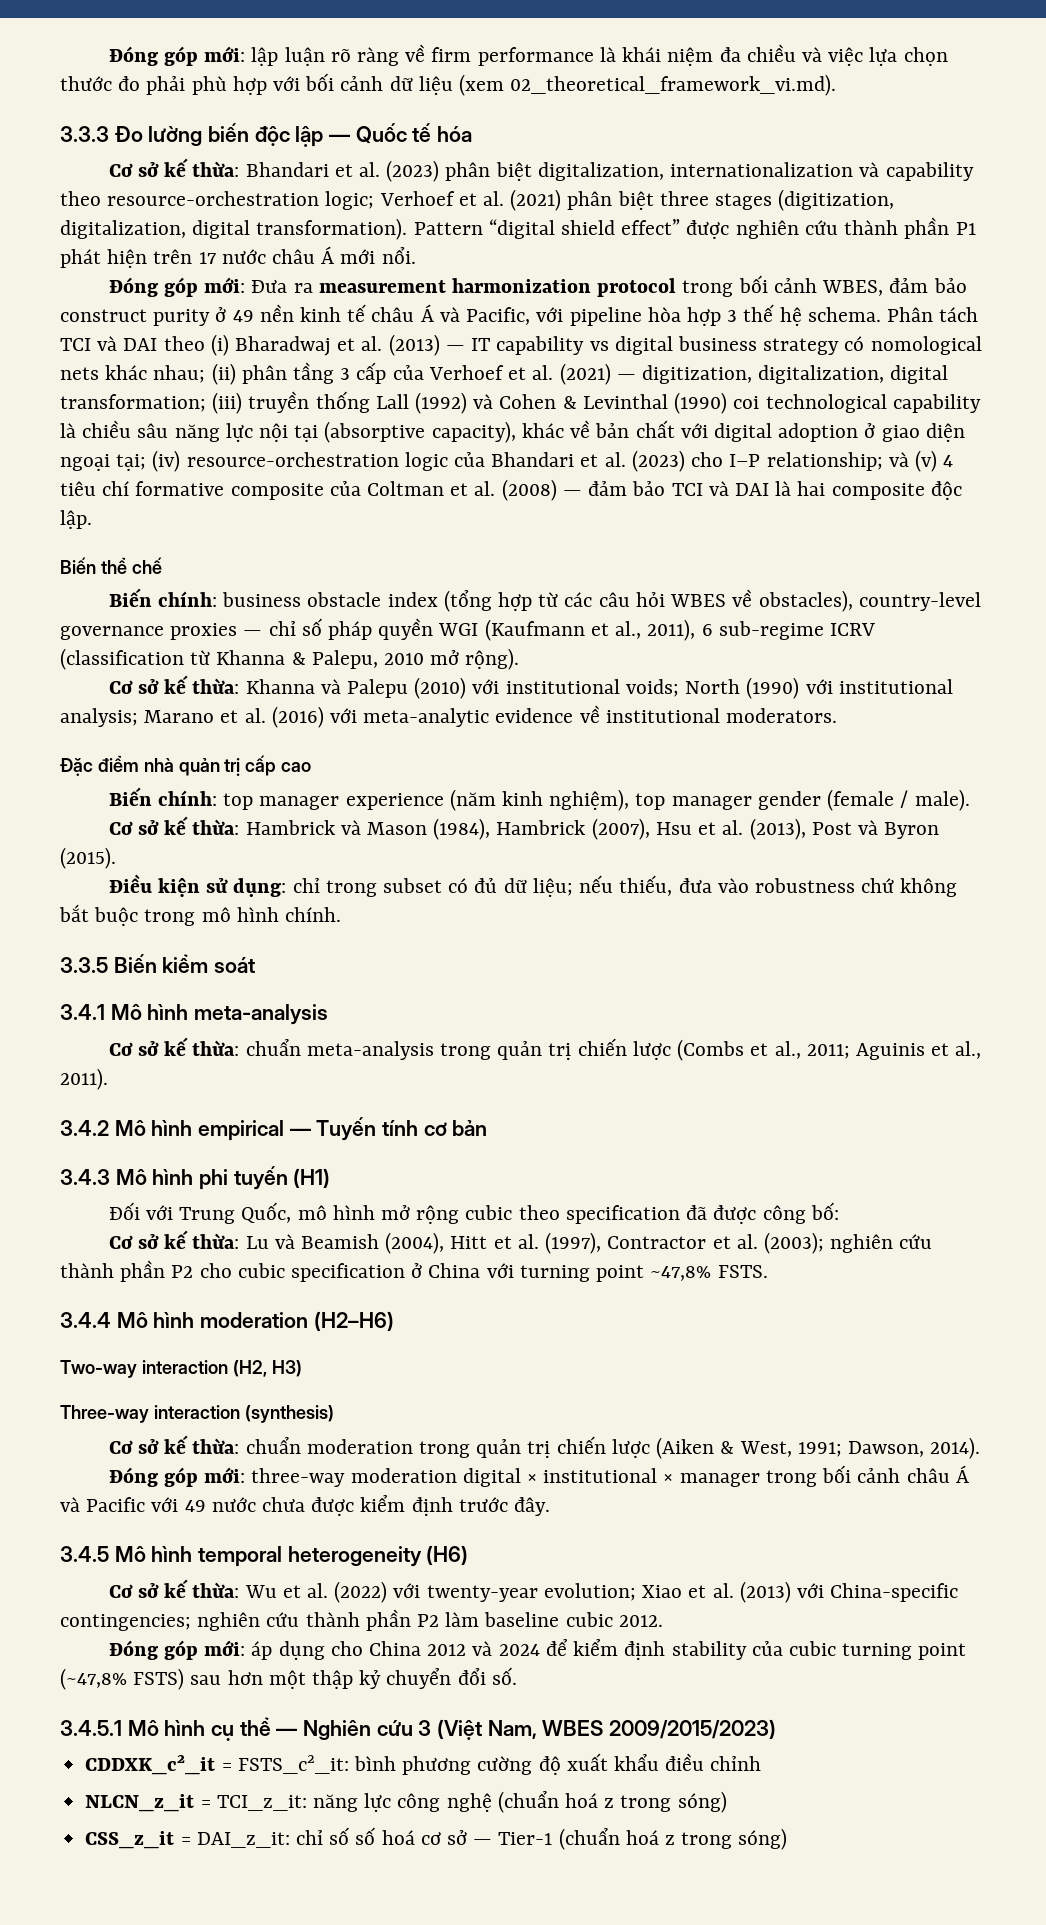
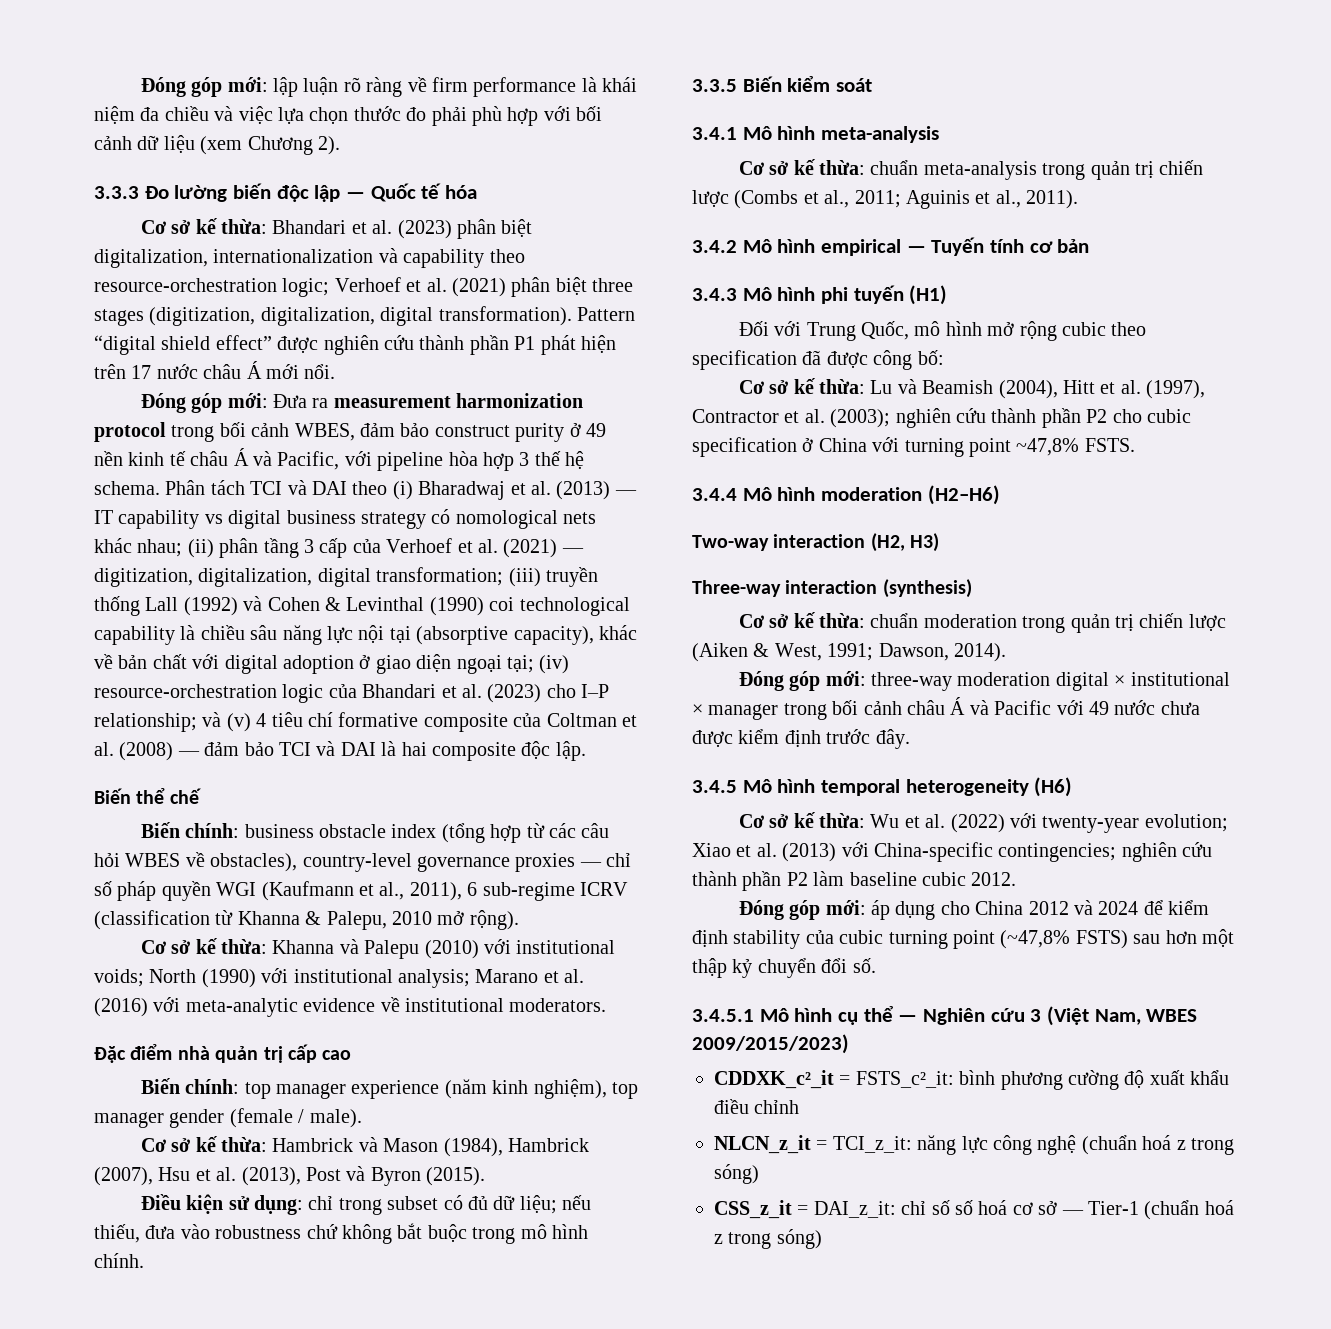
- Đóng góp mới: lập luận rõ ràng về firm performance là khái niệm đa chiều và việc lựa chọn thước đo phải phù hợp với bối cảnh dữ liệu (xem 02_theoretical_framework_vi.md).
+ Đóng góp mới: lập luận rõ ràng về firm performance là khái niệm đa chiều và việc lựa chọn thước đo phải phù hợp với bối cảnh dữ liệu (xem Chương 2).

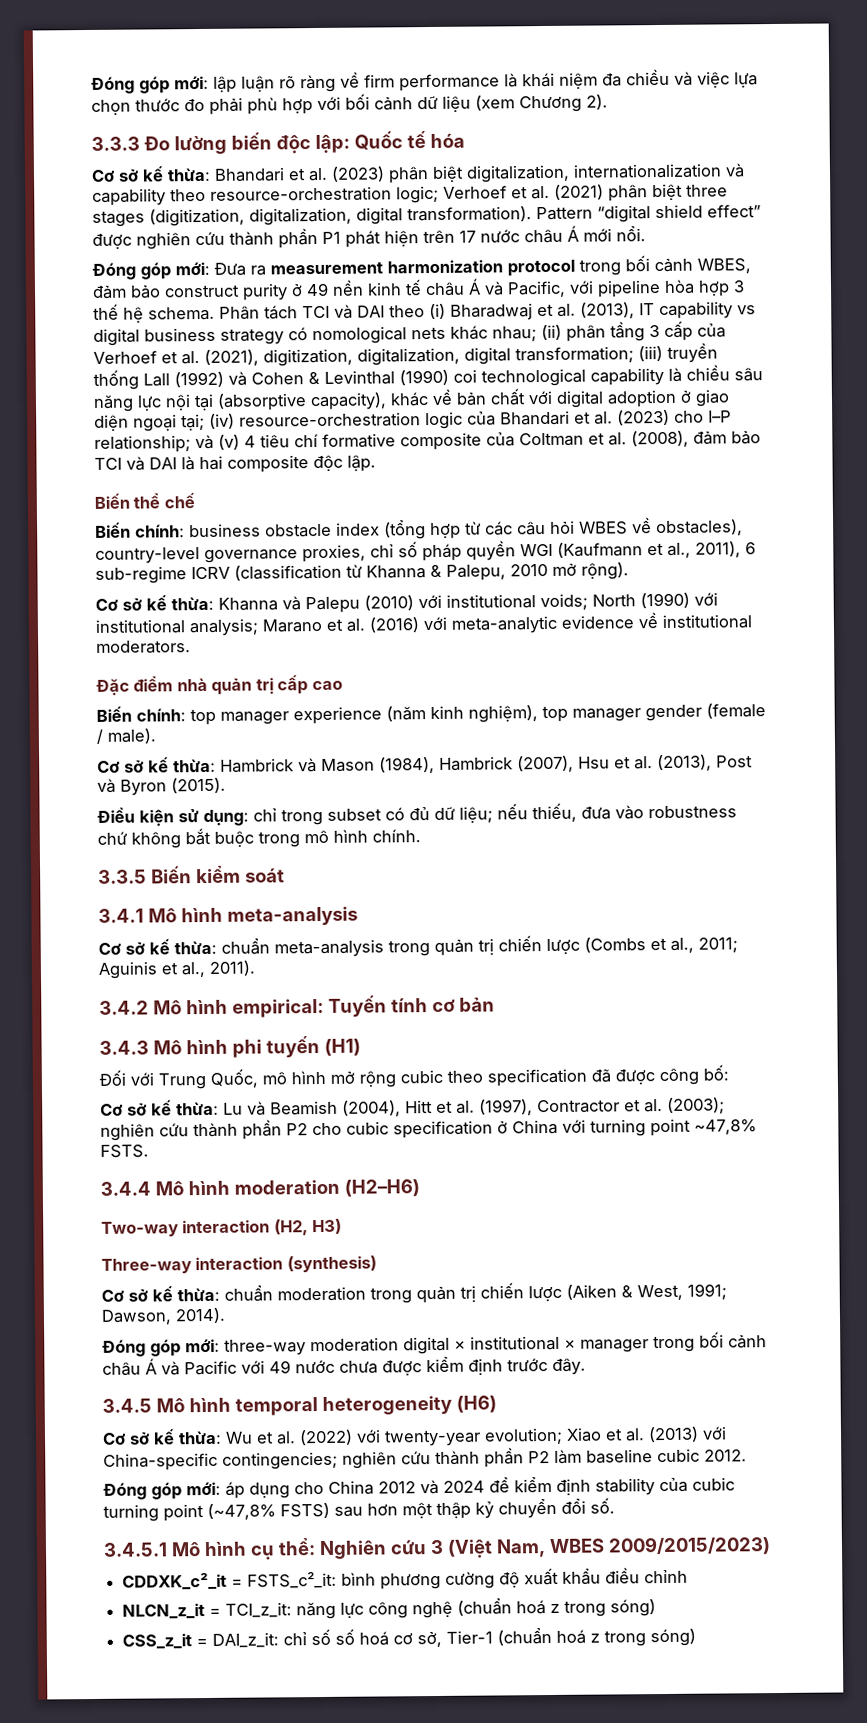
- 3.3.3 Đo lường biến độc lập — Quốc tế hóa
+ 3.3.3 Đo lường biến độc lập: Quốc tế hóa
- Phân tách TCI và DAI theo (i) Bharadwaj et al. (2013) — IT capability vs digital business strategy có nomological nets khác nhau;
+ Phân tách TCI và DAI theo (i) Bharadwaj et al. (2013), IT capability vs digital business strategy có nomological nets khác nhau;
- (ii) phân tầng 3 cấp của Verhoef et al. (2021) — digitization, digitalization, digital transformation;
+ (ii) phân tầng 3 cấp của Verhoef et al. (2021), digitization, digitalization, digital transformation;
- và (v) 4 tiêu chí formative composite của Coltman et al. (2008) — đảm bảo TCI và DAI là hai composite độc lập.
+ và (v) 4 tiêu chí formative composite của Coltman et al. (2008), đảm bảo TCI và DAI là hai composite độc lập.
- Biến chính: business obstacle index (tổng hợp từ các câu hỏi WBES về obstacles), country-level governance proxies — chỉ số pháp quyền WGI (Kaufmann et al., 2011), 6 sub-regime ICRV (classification từ Khanna & Palepu, 2010 mở rộng).
+ Biến chính: business obstacle index (tổng hợp từ các câu hỏi WBES về obstacles), country-level governance proxies, chỉ số pháp quyền WGI (Kaufmann et al., 2011), 6 sub-regime ICRV (classification từ Khanna & Palepu, 2010 mở rộng).
- 3.4.2 Mô hình empirical — Tuyến tính cơ bản
+ 3.4.2 Mô hình empirical: Tuyến tính cơ bản
- 3.4.5.1 Mô hình cụ thể — Nghiên cứu 3 (Việt Nam, WBES 2009/2015/2023)
+ 3.4.5.1 Mô hình cụ thể: Nghiên cứu 3 (Việt Nam, WBES 2009/2015/2023)
- CSS_z_it = DAI_z_it: chỉ số số hoá cơ sở — Tier-1 (chuẩn hoá z trong sóng)
+ CSS_z_it = DAI_z_it: chỉ số số hoá cơ sở, Tier-1 (chuẩn hoá z trong sóng)

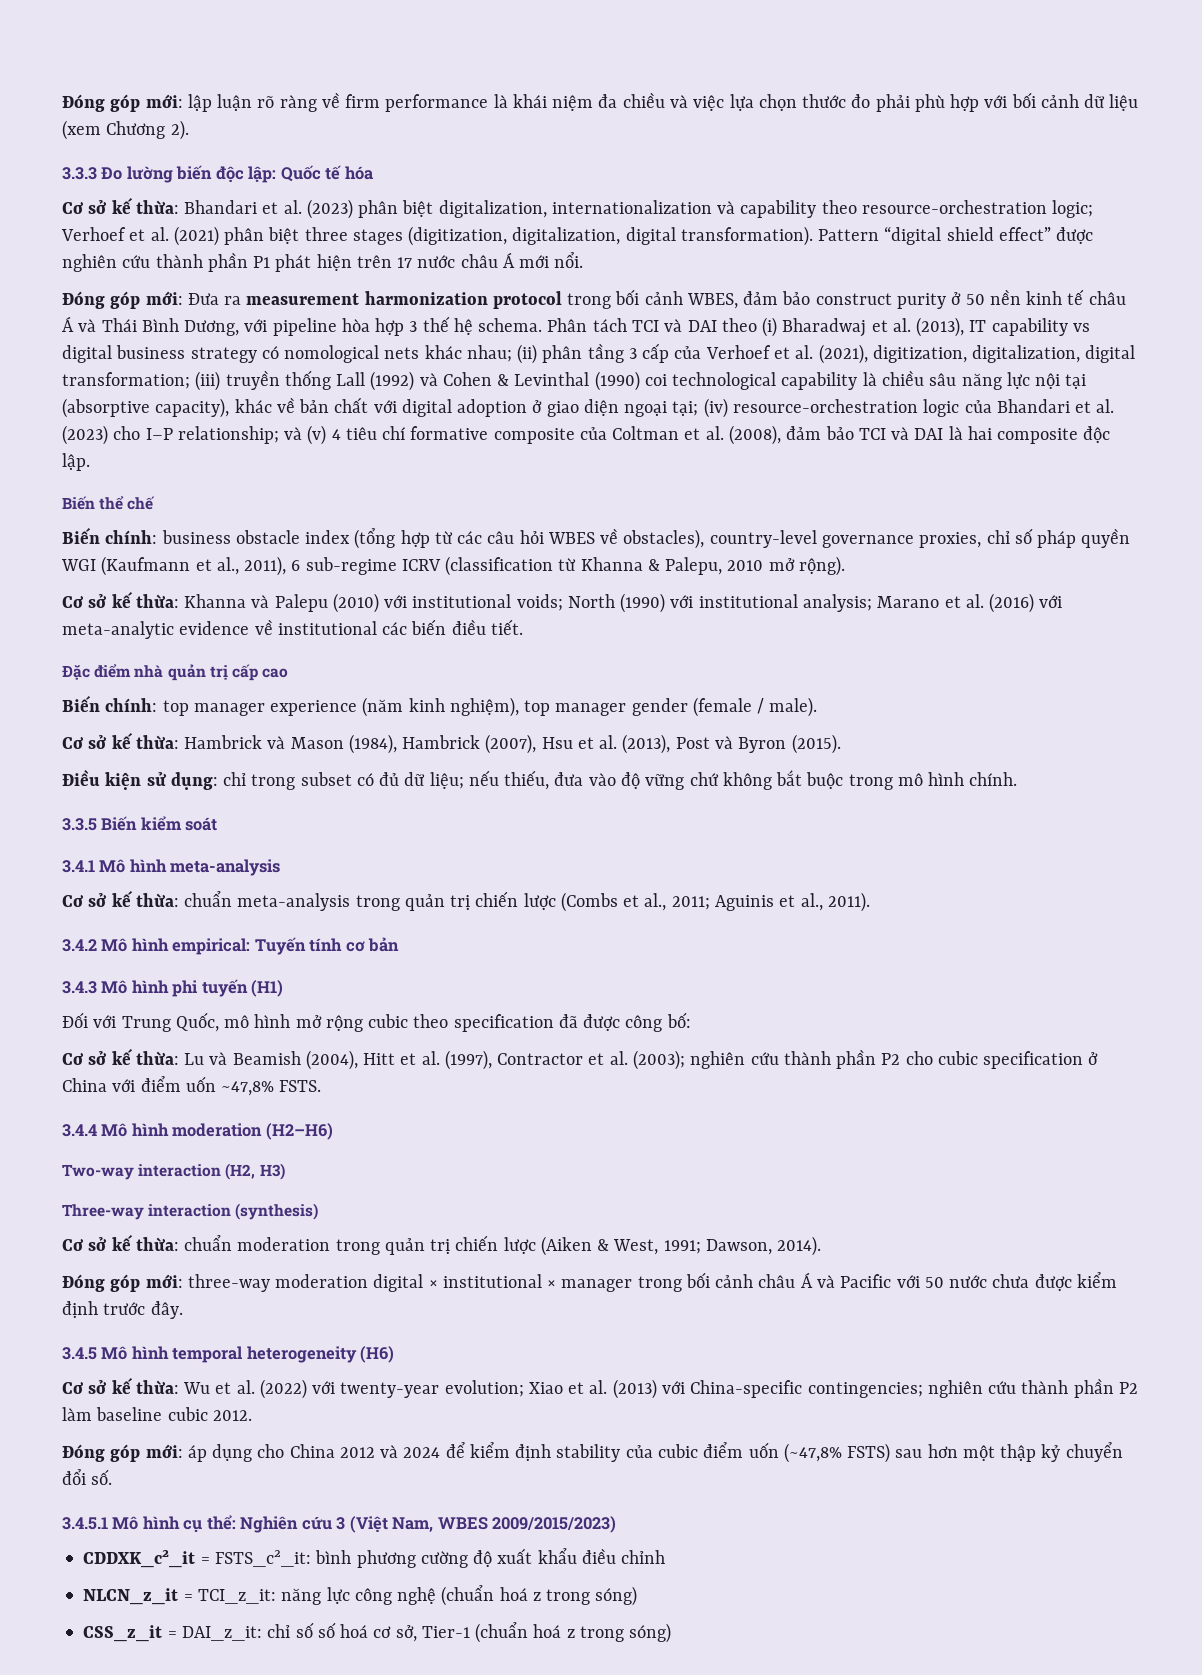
- Đóng góp mới: Đưa ra measurement harmonization protocol trong bối cảnh WBES, đảm bảo construct purity ở 49 nền kinh tế châu Á và Pacific, với pipeline hòa hợp 3 thế hệ schema.
+ Đóng góp mới: Đưa ra measurement harmonization protocol trong bối cảnh WBES, đảm bảo construct purity ở 50 nền kinh tế châu Á và Thái Bình Dương, với pipeline hòa hợp 3 thế hệ schema.
- Cơ sở kế thừa: Khanna và Palepu (2010) với institutional voids; North (1990) với institutional analysis; Marano et al. (2016) với meta-analytic evidence về institutional moderators.
+ Cơ sở kế thừa: Khanna và Palepu (2010) với institutional voids; North (1990) với institutional analysis; Marano et al. (2016) với meta-analytic evidence về institutional các biến điều tiết.
- Điều kiện sử dụng: chỉ trong subset có đủ dữ liệu; nếu thiếu, đưa vào robustness chứ không bắt buộc trong mô hình chính.
+ Điều kiện sử dụng: chỉ trong subset có đủ dữ liệu; nếu thiếu, đưa vào độ vững chứ không bắt buộc trong mô hình chính.
- Cơ sở kế thừa: Lu và Beamish (2004), Hitt et al. (1997), Contractor et al. (2003); nghiên cứu thành phần P2 cho cubic specification ở China với turning point ~47,8% FSTS.
+ Cơ sở kế thừa: Lu và Beamish (2004), Hitt et al. (1997), Contractor et al. (2003); nghiên cứu thành phần P2 cho cubic specification ở China với điểm uốn ~47,8% FSTS.
- Đóng góp mới: three-way moderation digital × institutional × manager trong bối cảnh châu Á và Pacific với 49 nước chưa được kiểm định trước đây.
+ Đóng góp mới: three-way moderation digital × institutional × manager trong bối cảnh châu Á và Pacific với 50 nước chưa được kiểm định trước đây.
- Đóng góp mới: áp dụng cho China 2012 và 2024 để kiểm định stability của cubic turning point (~47,8% FSTS) sau hơn một thập kỷ chuyển đổi số.
+ Đóng góp mới: áp dụng cho China 2012 và 2024 để kiểm định stability của cubic điểm uốn (~47,8% FSTS) sau hơn một thập kỷ chuyển đổi số.

